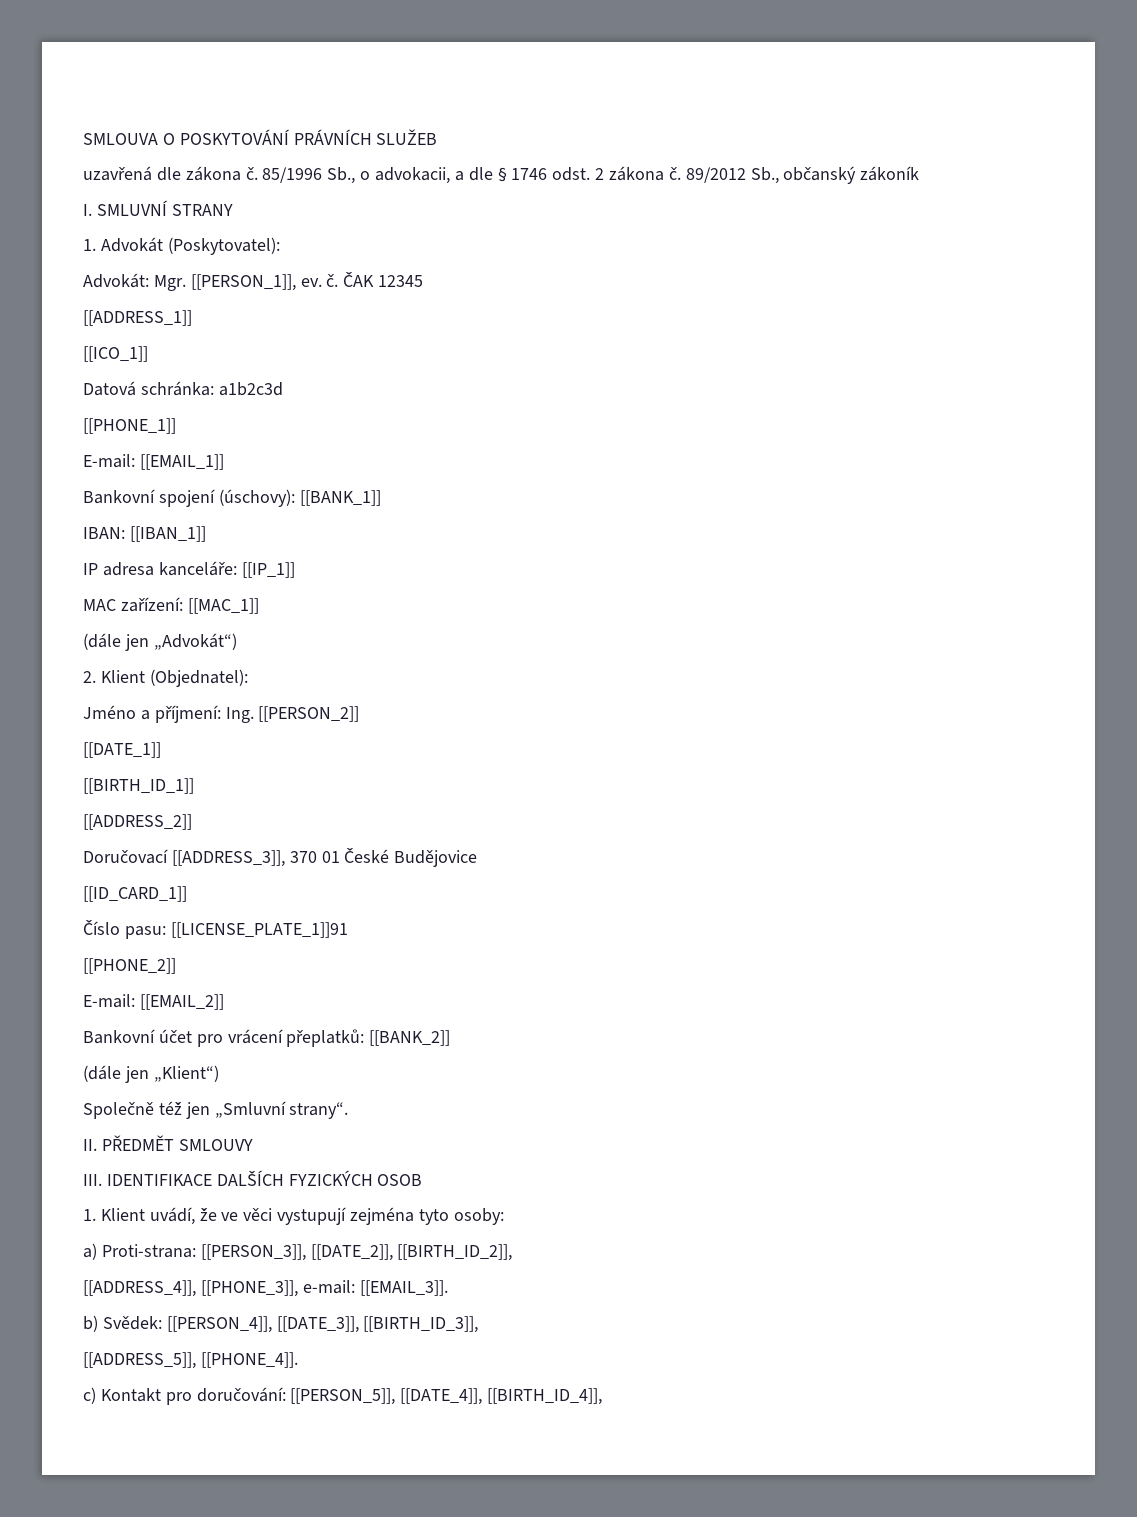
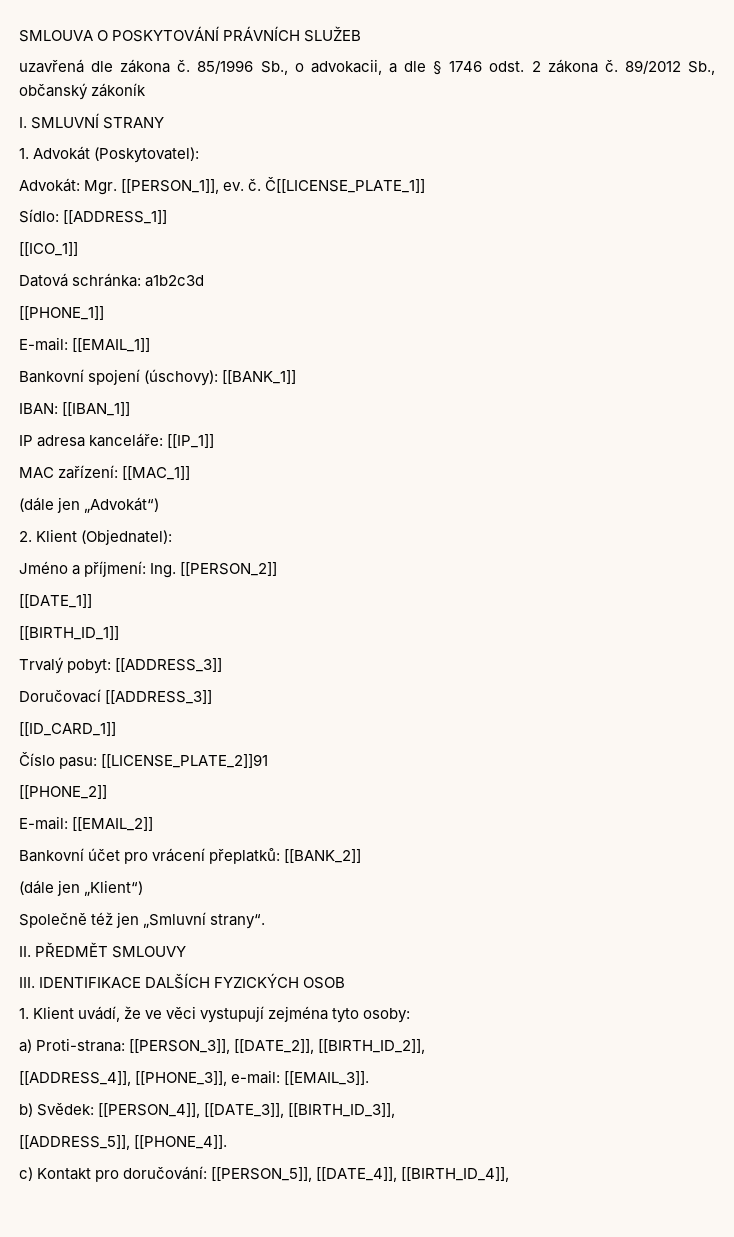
- ČAK 12345
- [[ADDRESS_1]]
+ Č[[LICENSE_PLATE_1]]
+ Sídlo: [[ADDRESS_1]]
- [[ADDRESS_2]]
- Doručovací [[ADDRESS_3]], 370 01 České Budějovice
+ Trvalý pobyt: [[ADDRESS_3]]
+ Doručovací [[ADDRESS_3]]
- Číslo pasu: [[LICENSE_PLATE_1]]91
+ Číslo pasu: [[LICENSE_PLATE_2]]91

